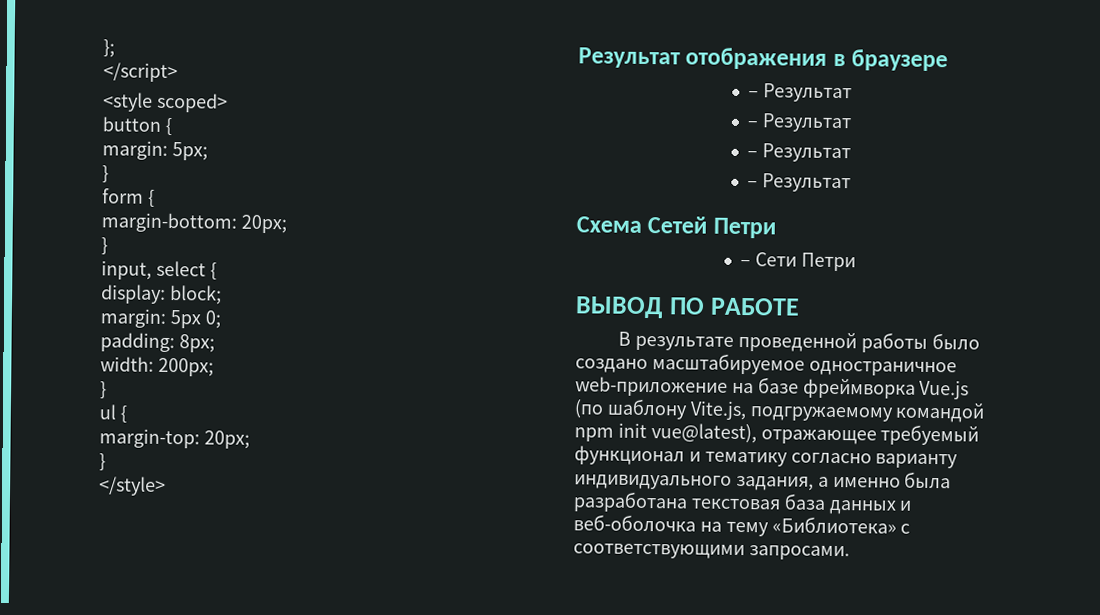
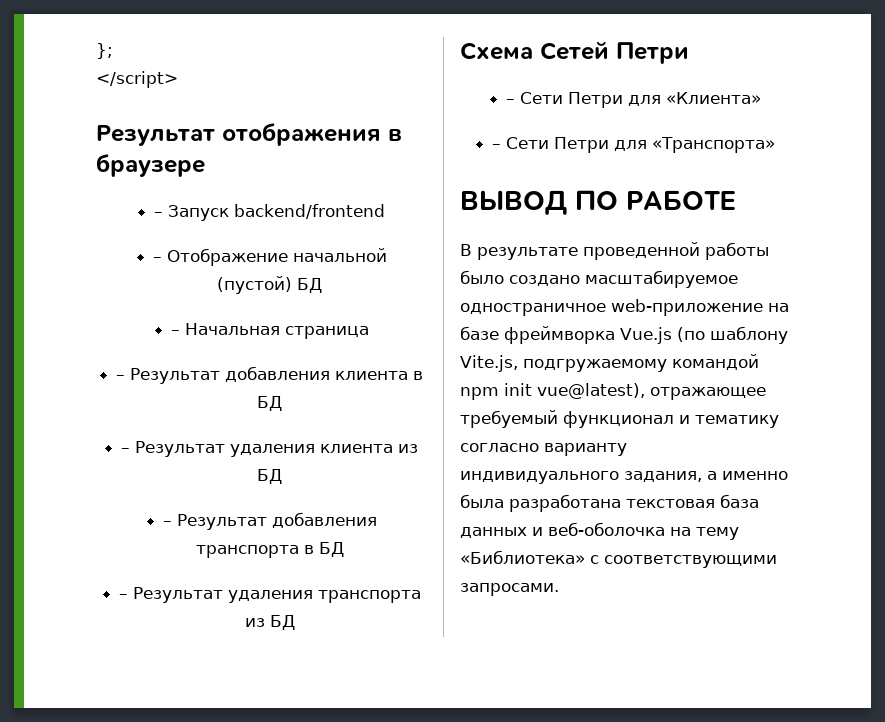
- <style scoped>
- button {
- margin: 5px;
- }
- form {
- margin-bottom: 20px;
- }
- input, select {
- display: block;
- margin: 5px 0;
- padding: 8px;
- width: 200px;
- }
- ul {
- margin-top: 20px;
- }
- </style>
  Результат отображения в браузере
- – Результат
- – Результат
- – Результат
- – Результат
+ – Запуск backend/frontend
+ – Отображение начальной (пустой) БД
+ – Начальная страница
+ – Результат добавления клиента в БД
+ – Результат удаления клиента из БД
+ – Результат добавления транспорта в БД
+ – Результат удаления транспорта из БД
- – Сети Петри
+ – Сети Петри для «Клиента»
+ – Сети Петри для «Транспорта»

